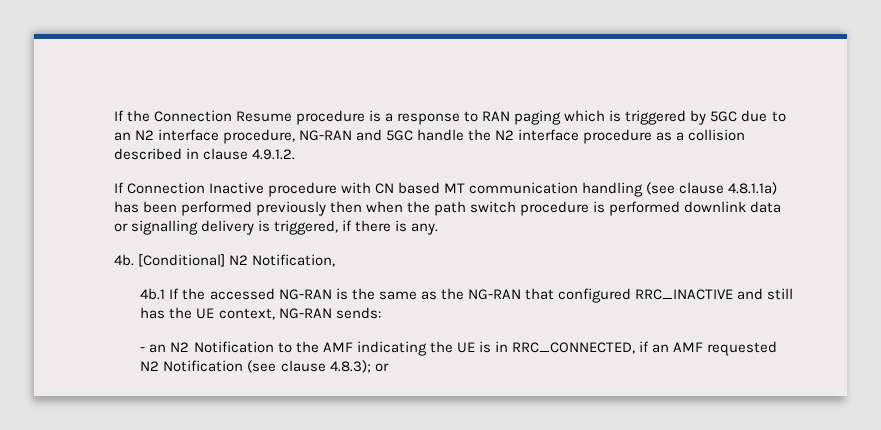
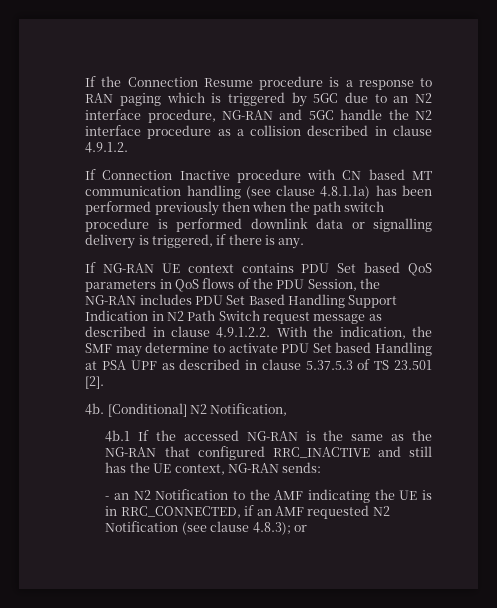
+ If NG-RAN UE context contains PDU Set based QoS parameters in QoS flows of the PDU Session, the NG-RAN includes PDU Set Based Handling Support Indication in N2 Path Switch request message as described in clause 4.9.1.2.2. With the indication, the SMF may determine to activate PDU Set based Handling at PSA UPF as described in clause 5.37.5.3 of TS 23.501 [2].

